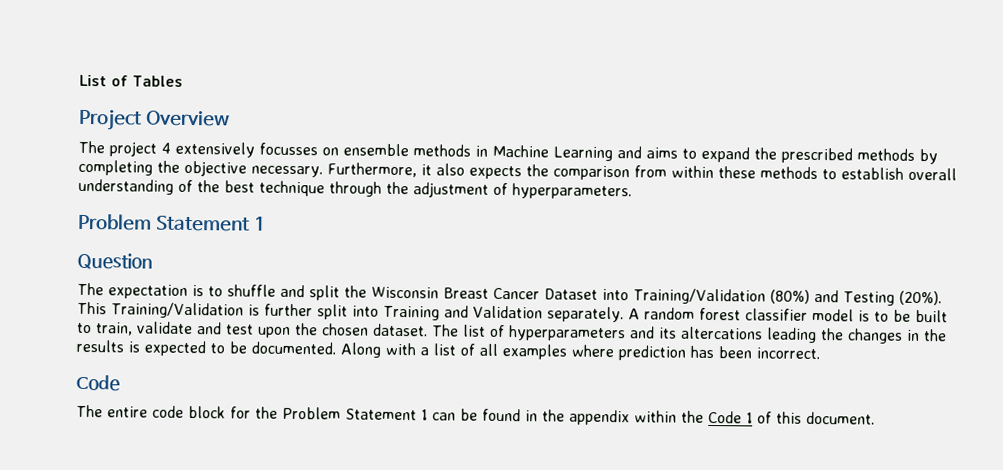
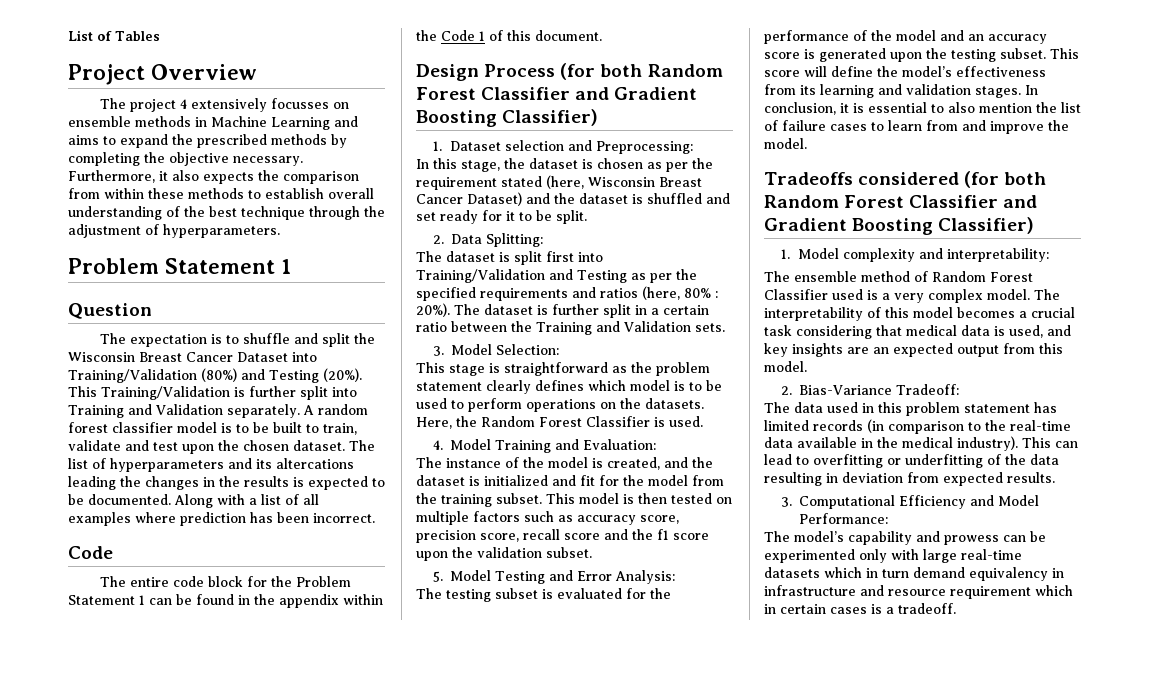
+ Design Process (for both Random Forest Classifier and Gradient Boosting Classifier)
+ 1. Dataset selection and Preprocessing:
+ In this stage, the dataset is chosen as per the requirement stated (here, Wisconsin Breast Cancer Dataset) and the dataset is shuffled and set ready for it to be split.
+ 2. Data Splitting:
+ The dataset is split first into Training/Validation and Testing as per the specified requirements and ratios (here, 80% : 20%). The dataset is further split in a certain ratio between the Training and Validation sets.
+ 3. Model Selection:
+ This stage is straightforward as the problem statement clearly defines which model is to be used to perform operations on the datasets. Here, the Random Forest Classifier is used.
+ 4. Model Training and Evaluation:
+ The instance of the model is created, and the dataset is initialized and fit for the model from the training subset. This model is then tested on multiple factors such as accuracy score, precision score, recall score and the f1 score upon the validation subset.
+ 5. Model Testing and Error Analysis:
+ The testing subset is evaluated for the performance of the model and an accuracy score is generated upon the testing subset. This score will define the model’s effectiveness from its learning and validation stages. In conclusion, it is essential to also mention the list of failure cases to learn from and improve the model.
+ Tradeoffs considered (for both Random Forest Classifier and Gradient Boosting Classifier)
+ 1. Model complexity and interpretability:
+ The ensemble method of Random Forest Classifier used is a very complex model. The interpretability of this model becomes a crucial task considering that medical data is used, and key insights are an expected output from this model.
+ 2. Bias-Variance Tradeoff:
+ The data used in this problem statement has limited records (in comparison to the real-time data available in the medical industry). This can lead to overfitting or underfitting of the data resulting in deviation from expected results.
+ 3. Computational Efficiency and Model Performance:
+ The model’s capability and prowess can be experimented only with large real-time datasets which in turn demand equivalency in infrastructure and resource requirement which in certain cases is a tradeoff.

